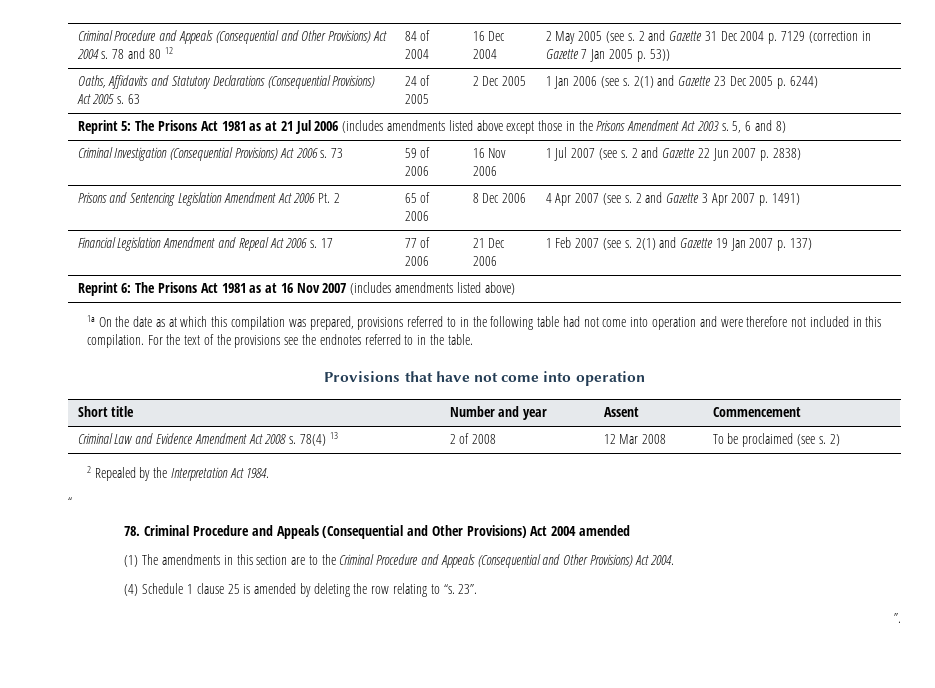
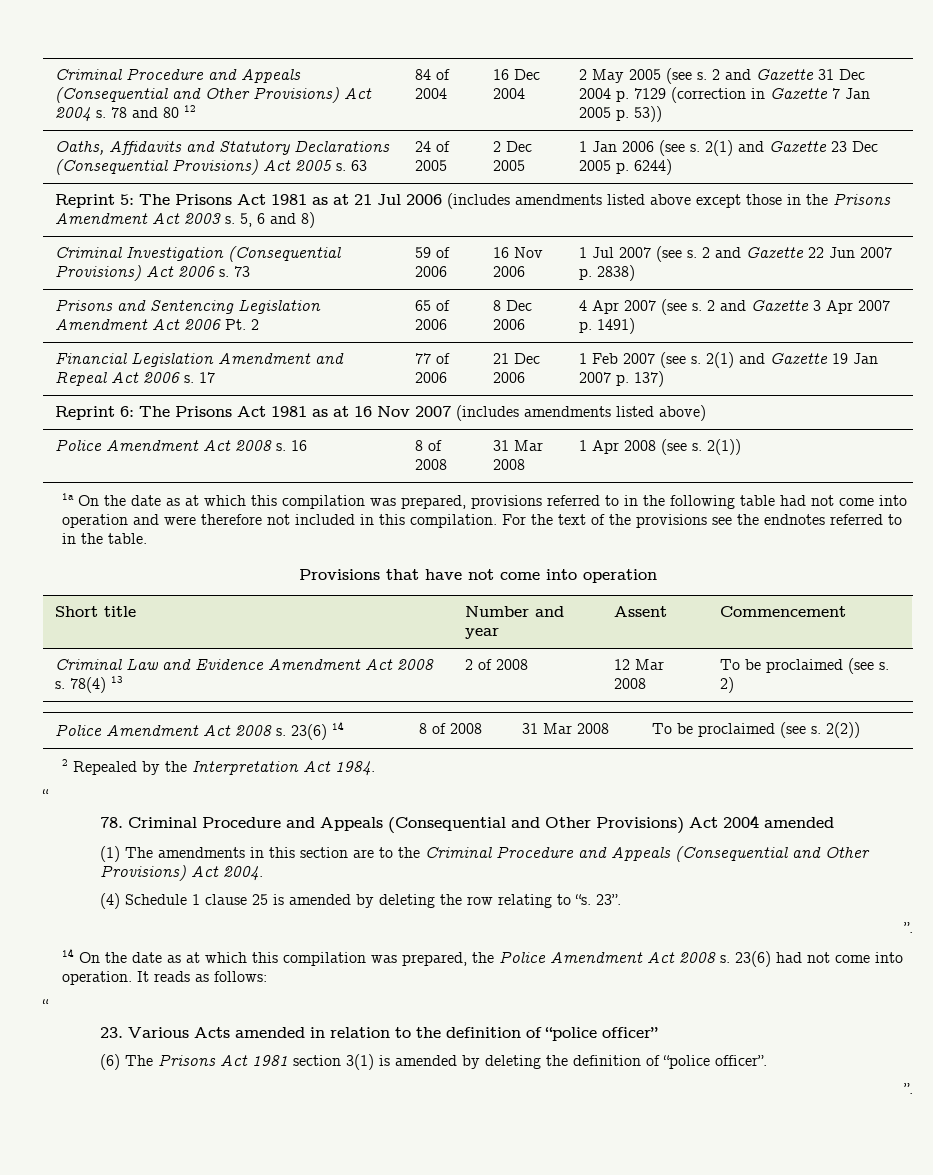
+ Police Amendment Act 2008 s. 16 | 8 of 2008 | 31 Mar 2008 | 1 Apr 2008 (see s. 2(1))
+ Police Amendment Act 2008 s. 23(6) 14 | 8 of 2008 | 31 Mar 2008 | To be proclaimed (see s. 2(2))
+ 14 On the date as at which this compilation was prepared, the Police Amendment Act 2008 s. 23(6) had not come into operation. It reads as follows:
+ “
+ 23. Various Acts amended in relation to the definition of “police officer”
+ (6) The Prisons Act 1981 section 3(1) is amended by deleting the definition of “police officer”.
+ ”.

